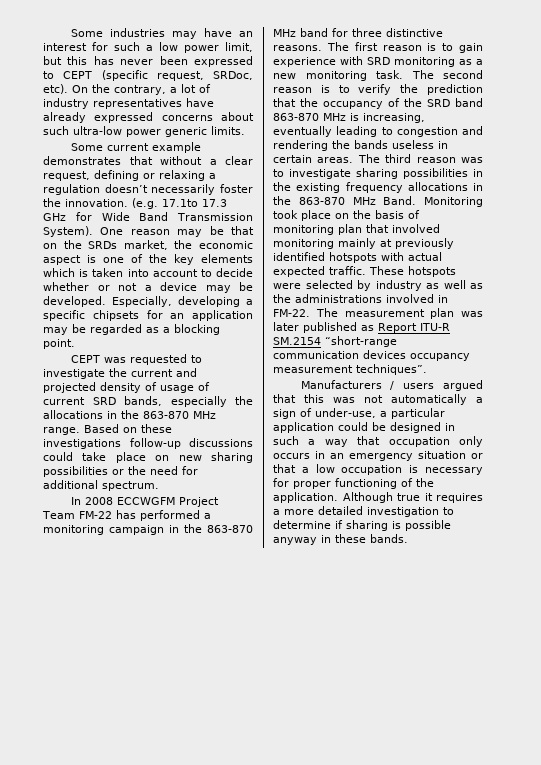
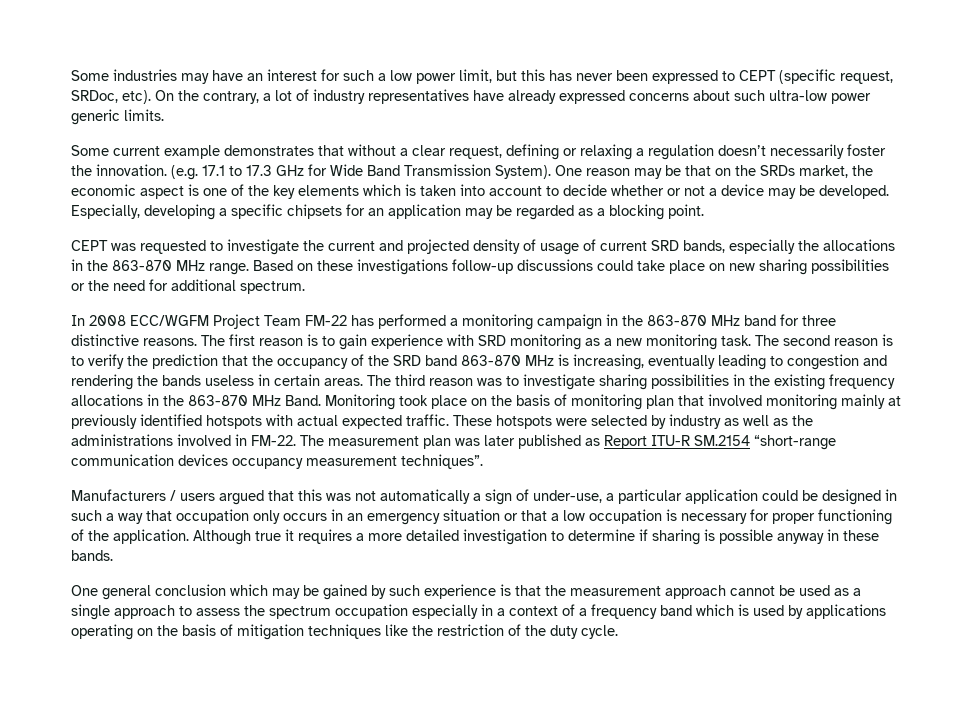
- (e.g. 17.1to 17.3 GHz for Wide Band Transmission System).
+ (e.g. 17.1 to 17.3 GHz for Wide Band Transmission System).
- In 2008 ECCWGFM Project Team FM-22 has performed a monitoring campaign in the 863-870 MHz band for three distinctive reasons.
+ In 2008 ECC/WGFM Project Team FM-22 has performed a monitoring campaign in the 863-870 MHz band for three distinctive reasons.
+ One general conclusion which may be gained by such experience is that the measurement approach cannot be used as a single approach to assess the spectrum occupation especially in a context of a frequency band which is used by applications operating on the basis of mitigation techniques like the restriction of the duty cycle.

